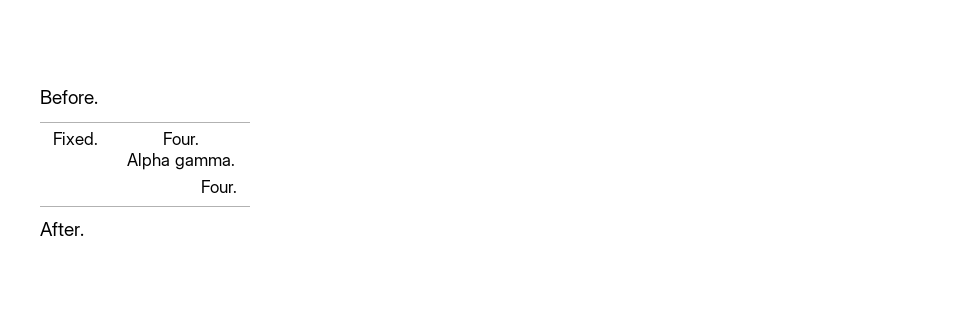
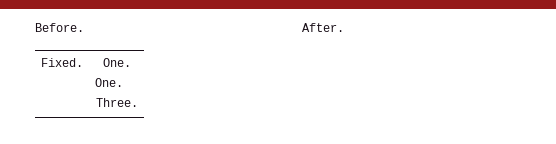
- Fixed. | Four.
- Alpha gamma.
- Four.
+ Fixed. | One.
+ One.
+ Three.

